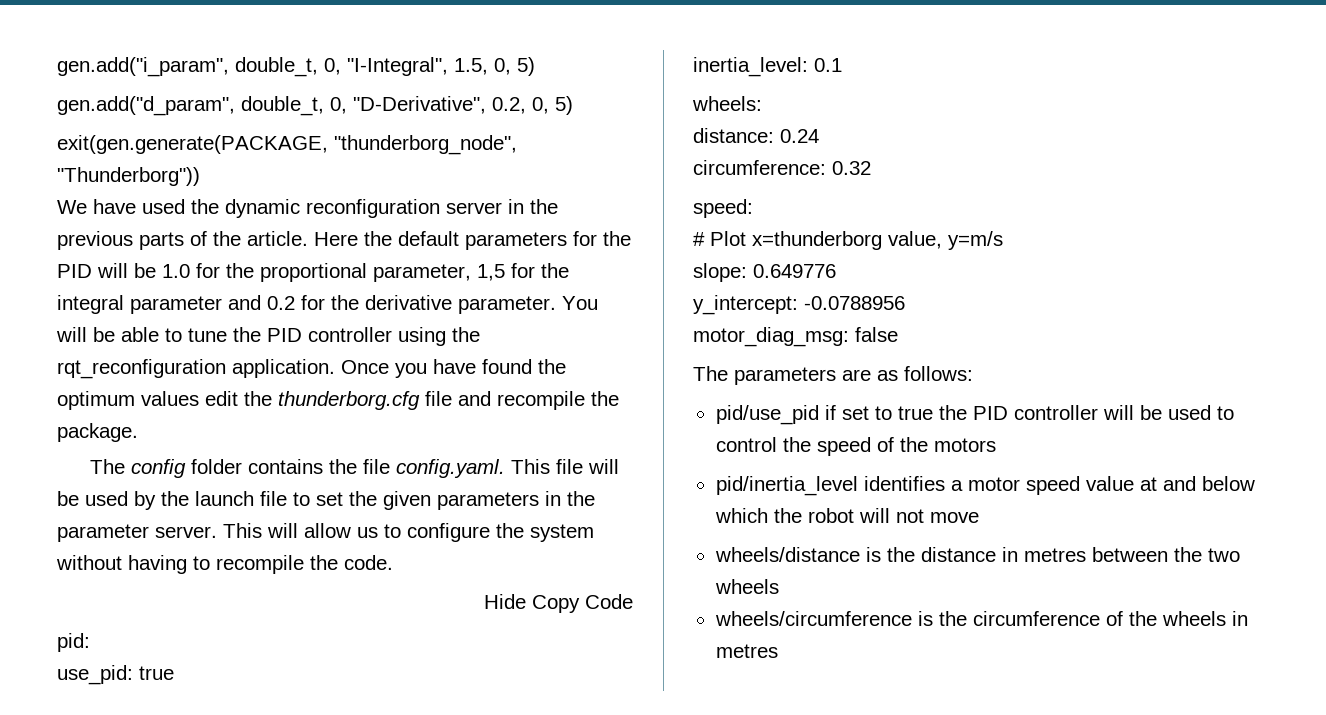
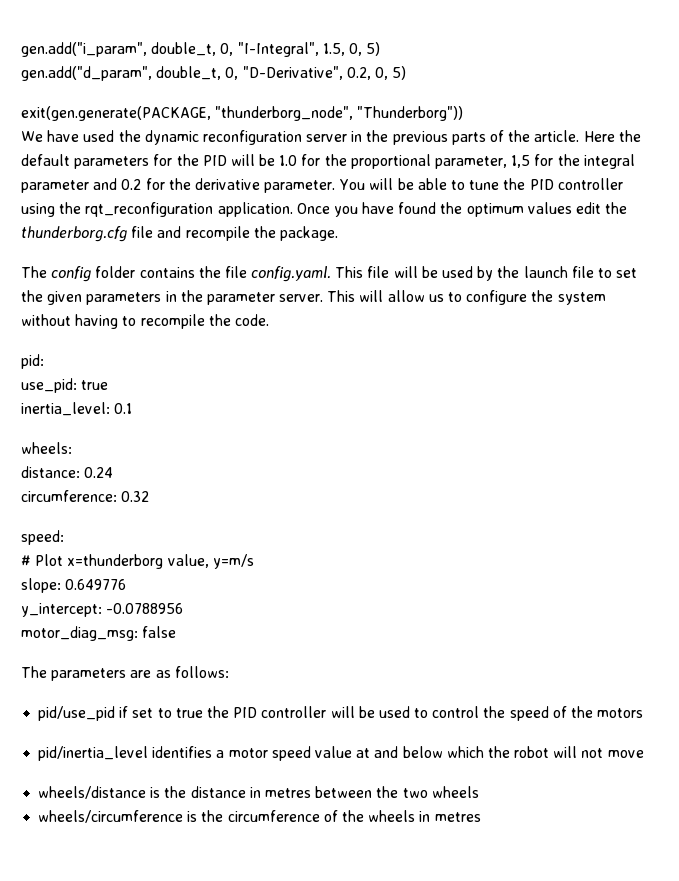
- Hide Copy Code

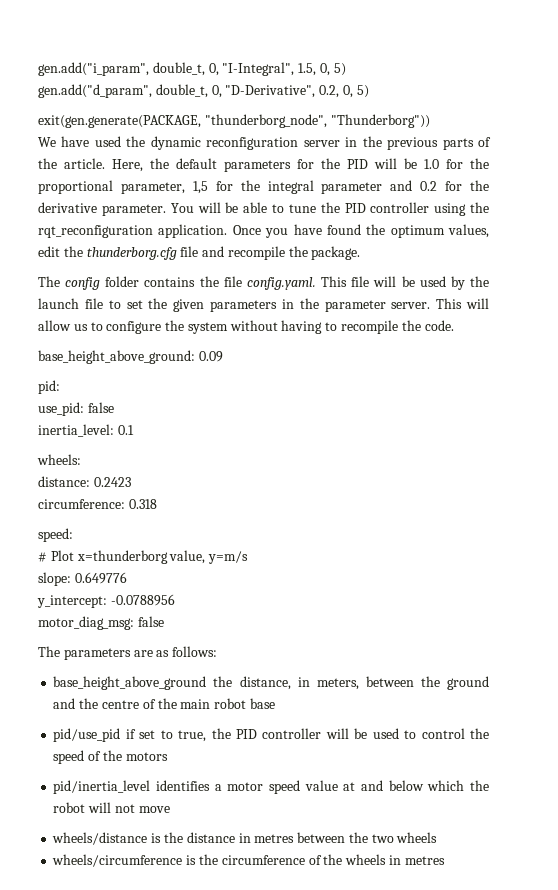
- Here the default parameters for the PID will be 1.0 for the proportional parameter, 1,5 for the integral parameter and 0.2 for the derivative parameter.
+ Here, the default parameters for the PID will be 1.0 for the proportional parameter, 1,5 for the integral parameter and 0.2 for the derivative parameter.
- Once you have found the optimum values edit the thunderborg.cfg file and recompile the package.
+ Once you have found the optimum values, edit the thunderborg.cfg file and recompile the package.
+ base_height_above_ground: 0.09
- use_pid: true
+ use_pid: false
- distance: 0.24
+ distance: 0.2423
- circumference: 0.32
+ circumference: 0.318
+ base_height_above_ground the distance, in meters, between the ground and the centre of the main robot base
- pid/use_pid if set to true the PID controller will be used to control the speed of the motors
+ pid/use_pid if set to true, the PID controller will be used to control the speed of the motors

